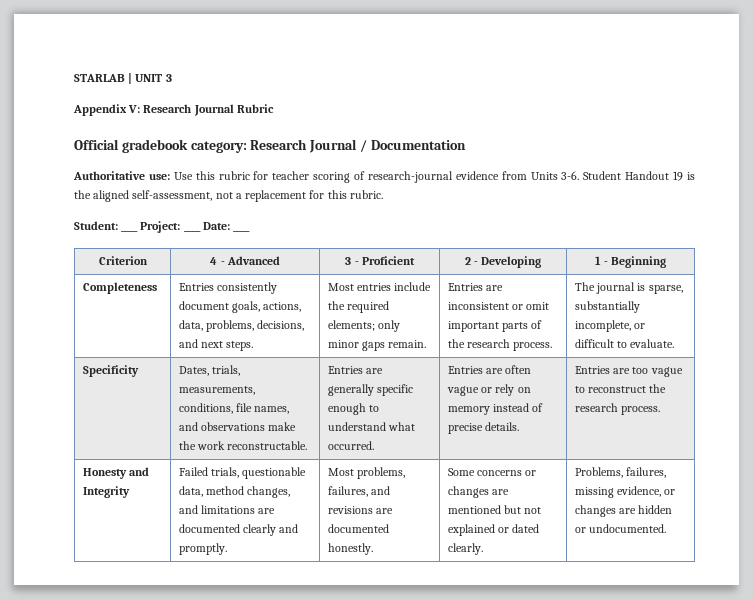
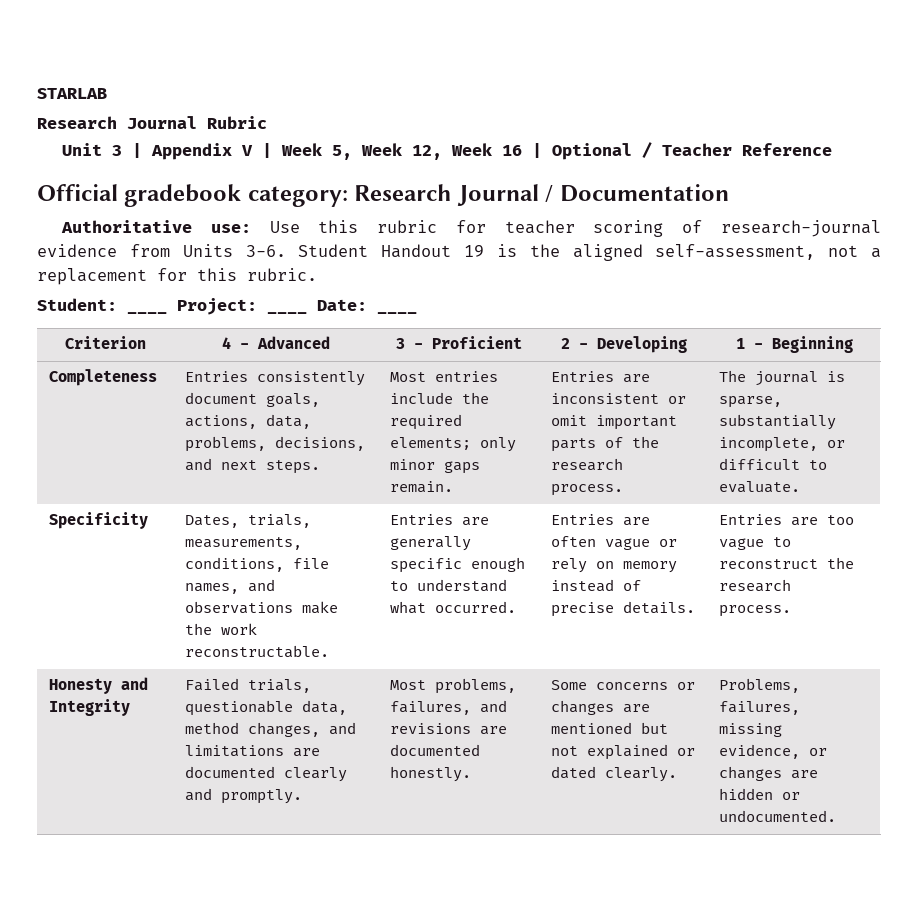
- STARLAB | UNIT 3
- Appendix V: Research Journal Rubric
+ STARLAB
+ Research Journal Rubric
+ Unit 3 | Appendix V | Week 5, Week 12, Week 16 | Optional / Teacher Reference

